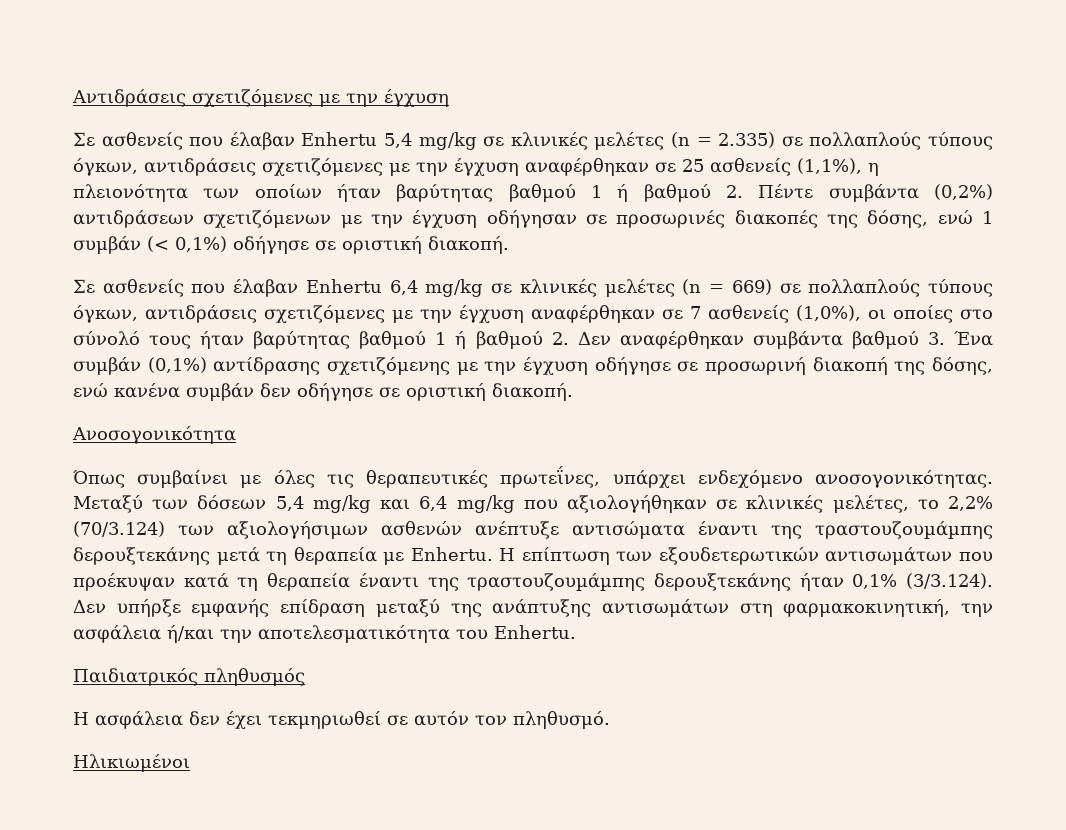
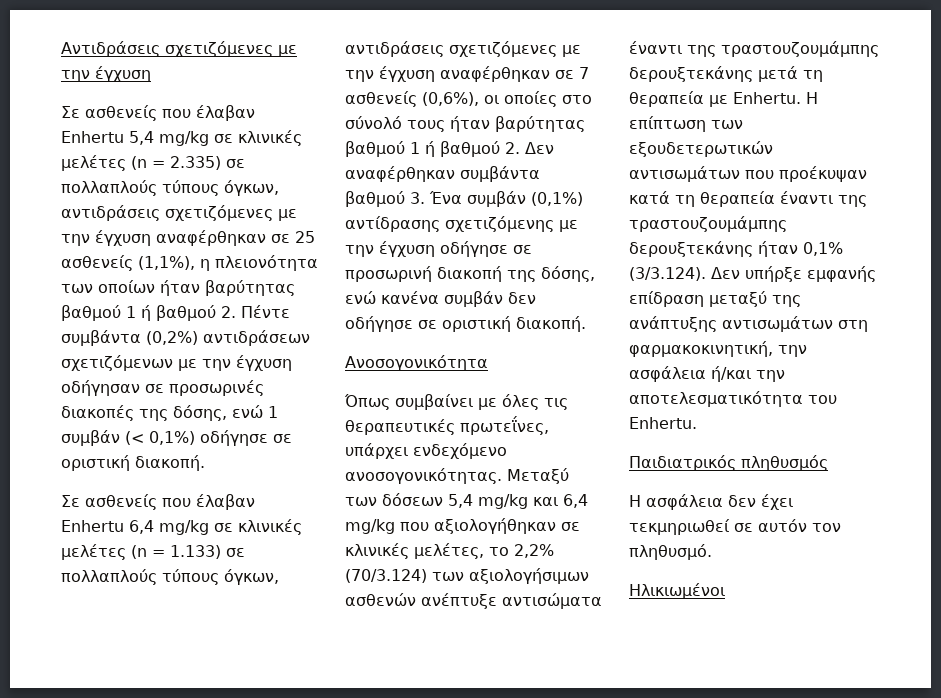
- Σε ασθενείς που έλαβαν Enhertu 6,4 mg/kg σε κλινικές μελέτες (n = 669) σε πολλαπλούς τύπους όγκων, αντιδράσεις σχετιζόμενες με την έγχυση αναφέρθηκαν σε 7 ασθενείς (1,0%), οι οποίες στο σύνολό τους ήταν βαρύτητας βαθμού 1 ή βαθμού 2. Δεν αναφέρθηκαν συμβάντα βαθμού 3. Ένα συμβάν (0,1%) αντίδρασης σχετιζόμενης με την έγχυση οδήγησε σε προσωρινή διακοπή της δόσης, ενώ κανένα συμβάν δεν οδήγησε σε οριστική διακοπή.
+ Σε ασθενείς που έλαβαν Enhertu 6,4 mg/kg σε κλινικές μελέτες (n = 1.133) σε πολλαπλούς τύπους όγκων, αντιδράσεις σχετιζόμενες με την έγχυση αναφέρθηκαν σε 7 ασθενείς (0,6%), οι οποίες στο σύνολό τους ήταν βαρύτητας βαθμού 1 ή βαθμού 2. Δεν αναφέρθηκαν συμβάντα βαθμού 3. Ένα συμβάν (0,1%) αντίδρασης σχετιζόμενης με την έγχυση οδήγησε σε προσωρινή διακοπή της δόσης, ενώ κανένα συμβάν δεν οδήγησε σε οριστική διακοπή.

